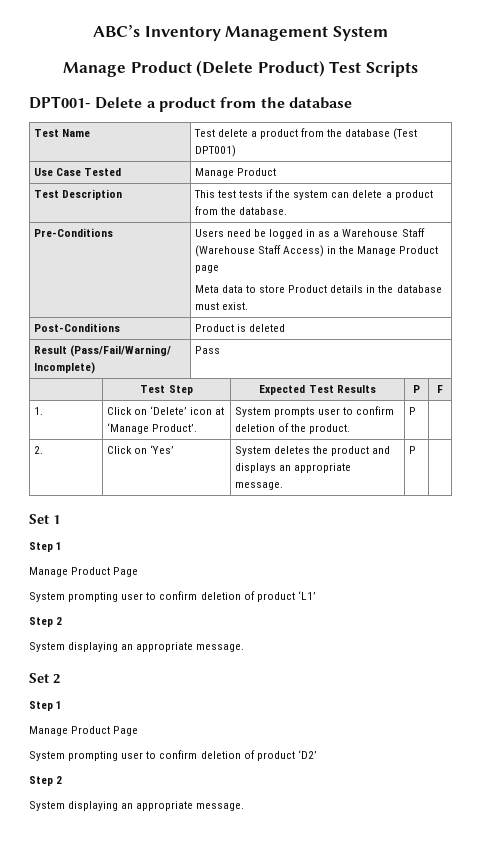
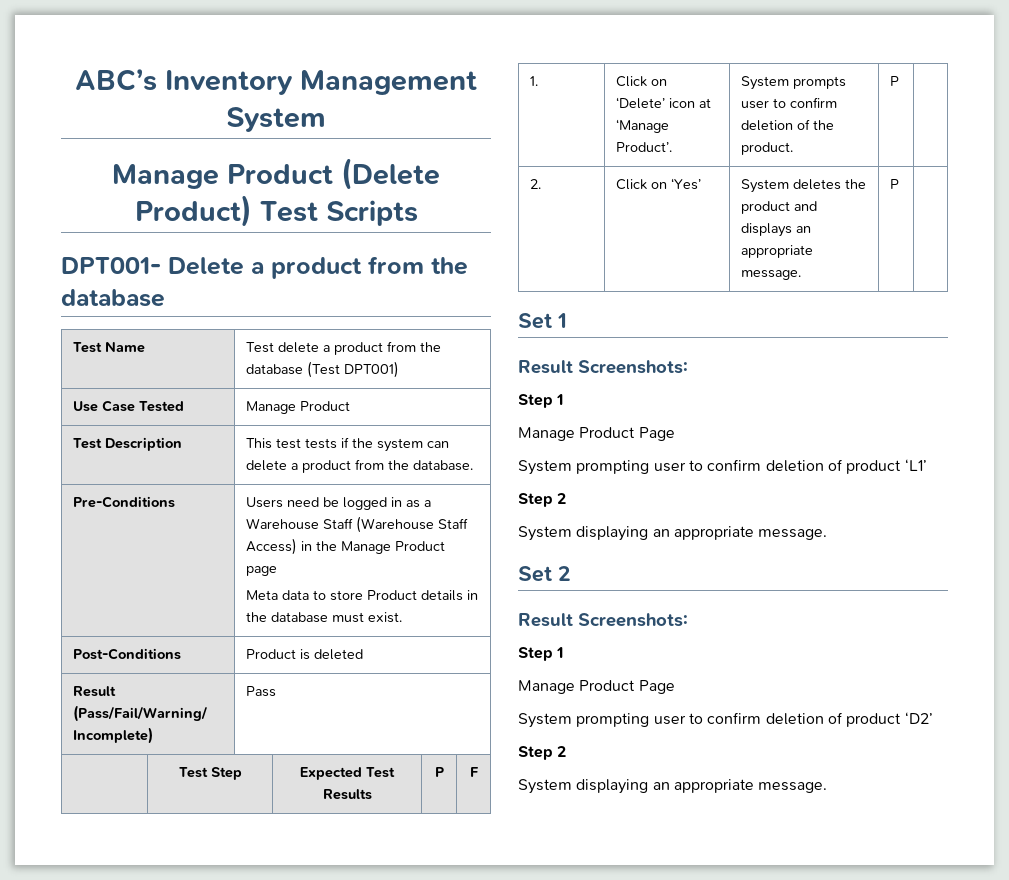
  Set 1
+ Result Screenshots:
  Set 2
+ Result Screenshots:

